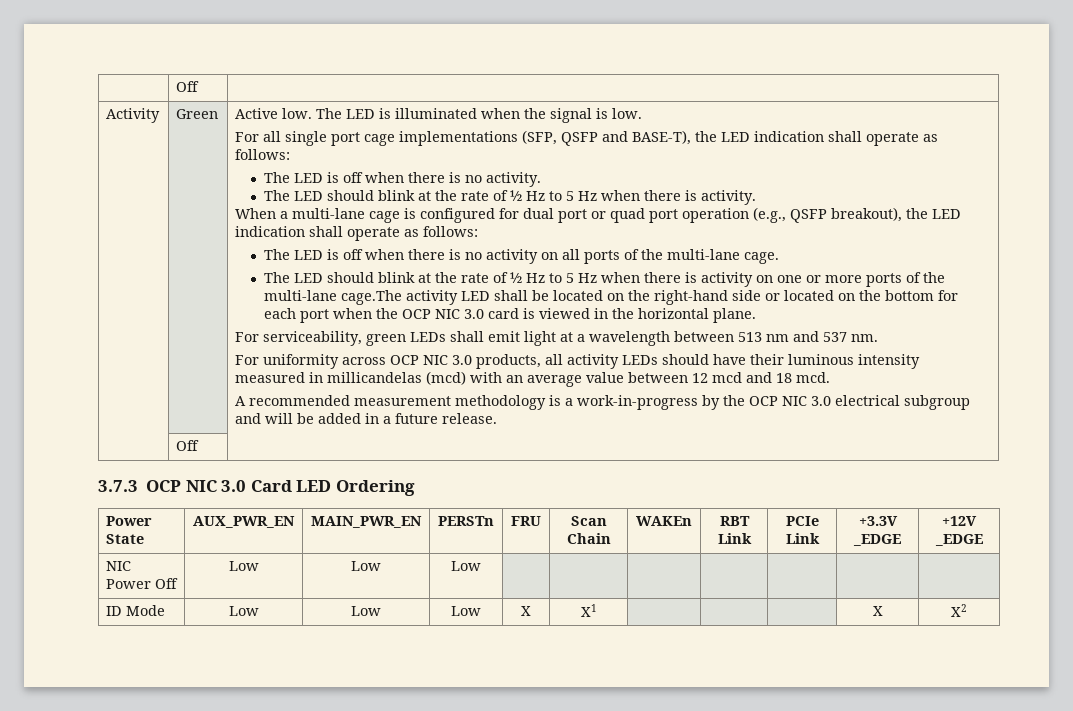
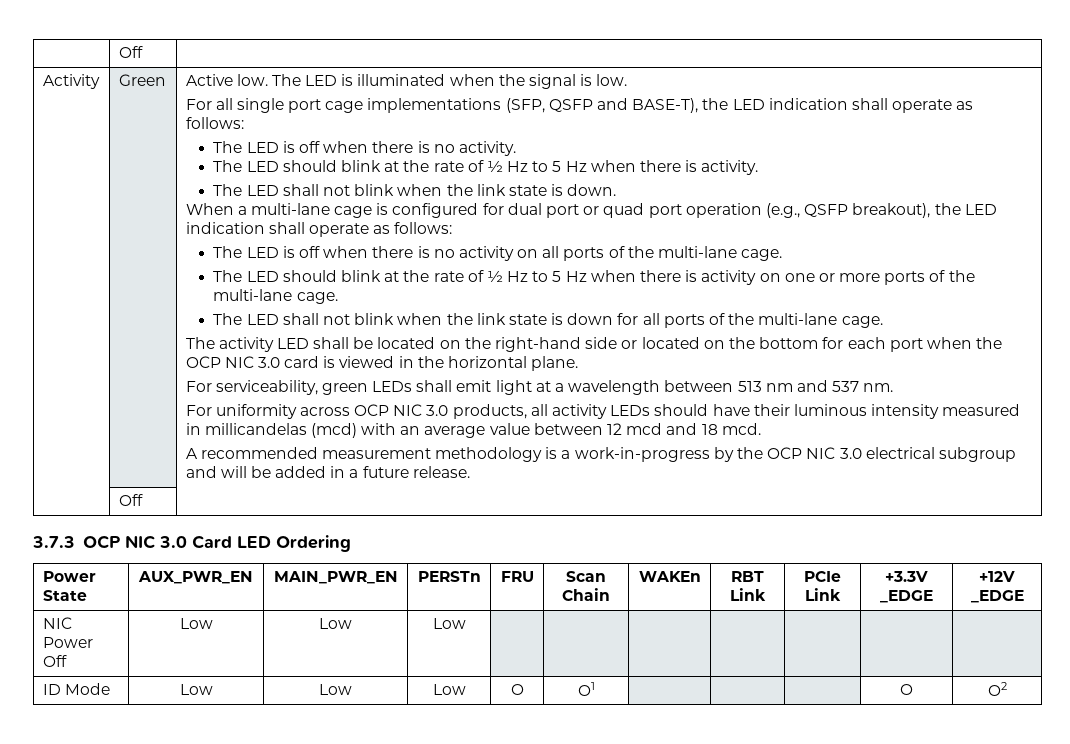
+ The LED shall not blink when the link state is down.
- The LED should blink at the rate of ½ Hz to 5 Hz when there is activity on one or more ports of the multi-lane cage.The activity LED shall be located on the right-hand side or located on the bottom for each port when the OCP NIC 3.0 card is viewed in the horizontal plane.
+ The LED should blink at the rate of ½ Hz to 5 Hz when there is activity on one or more ports of the multi-lane cage.
+ The LED shall not blink when the link state is down for all ports of the multi-lane cage.
+ The activity LED shall be located on the right-hand side or located on the bottom for each port when the OCP NIC 3.0 card is viewed in the horizontal plane.
- ID Mode | Low | Low | Low | X | X1 | | | | X | X2
+ ID Mode | Low | Low | Low | O | O1 | | | | O | O2

